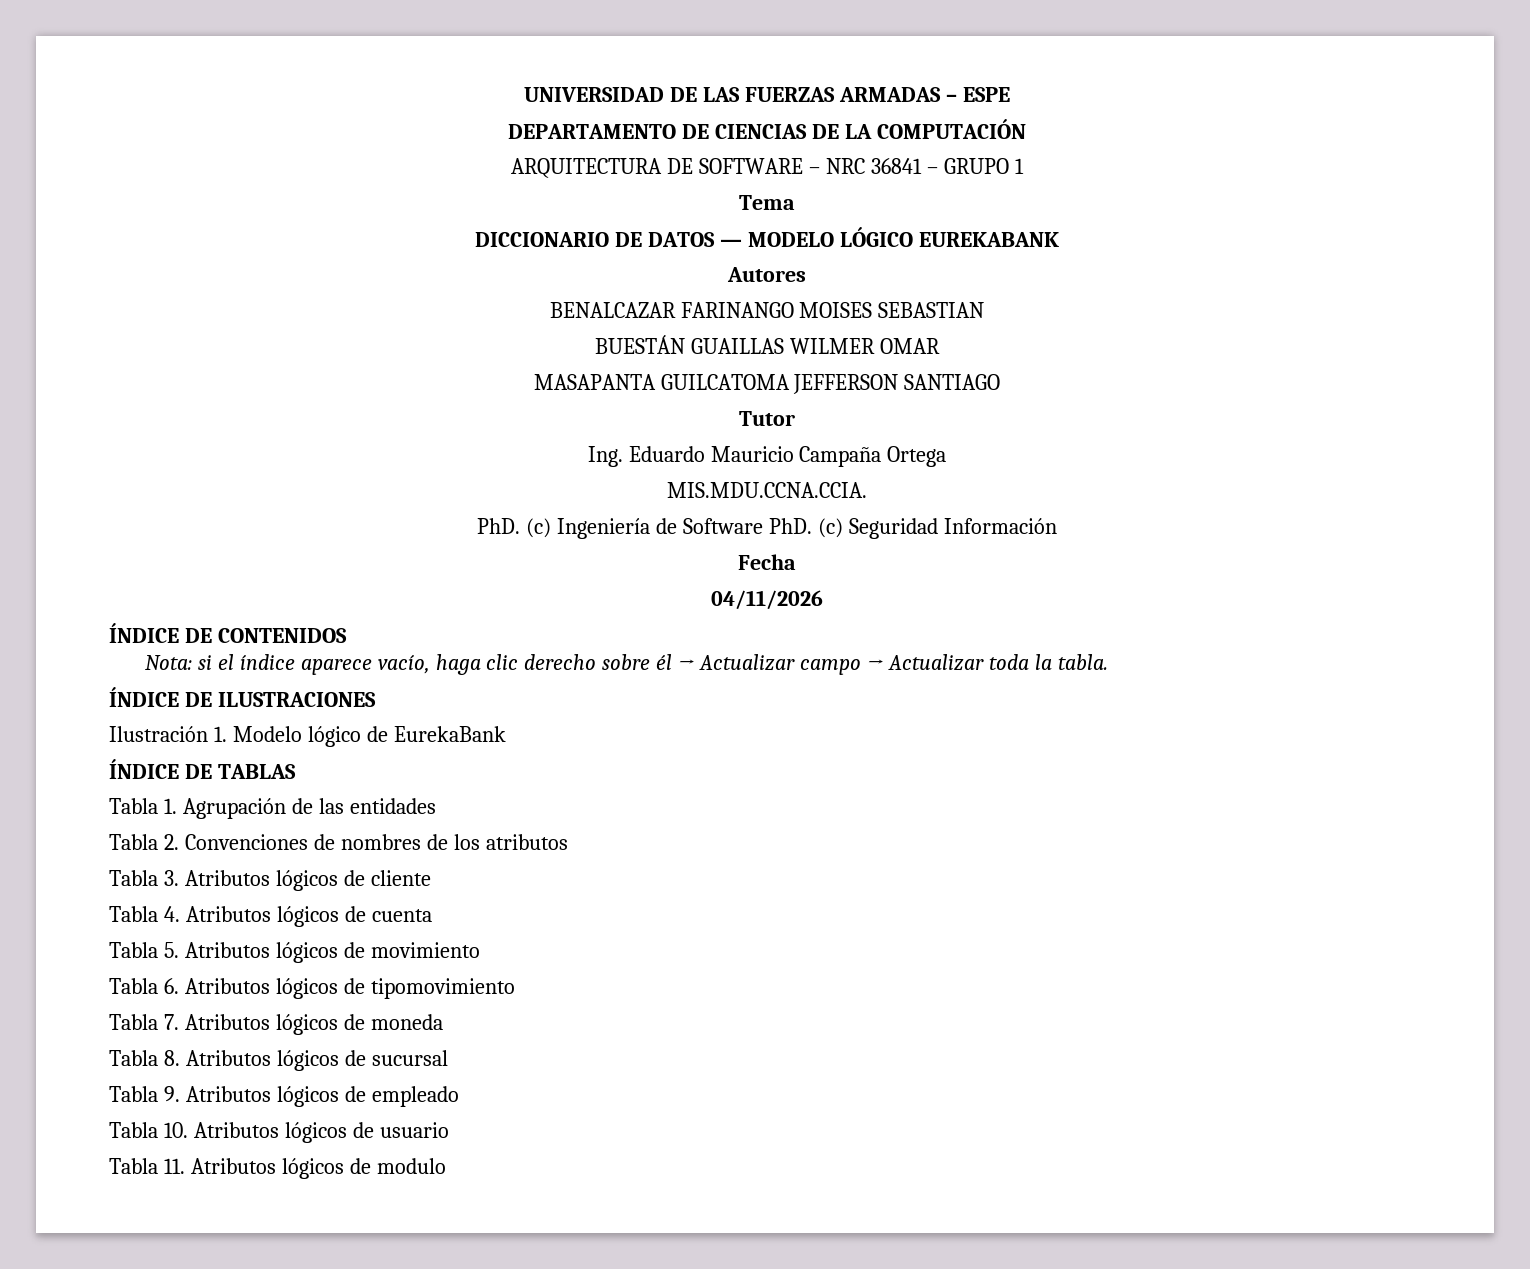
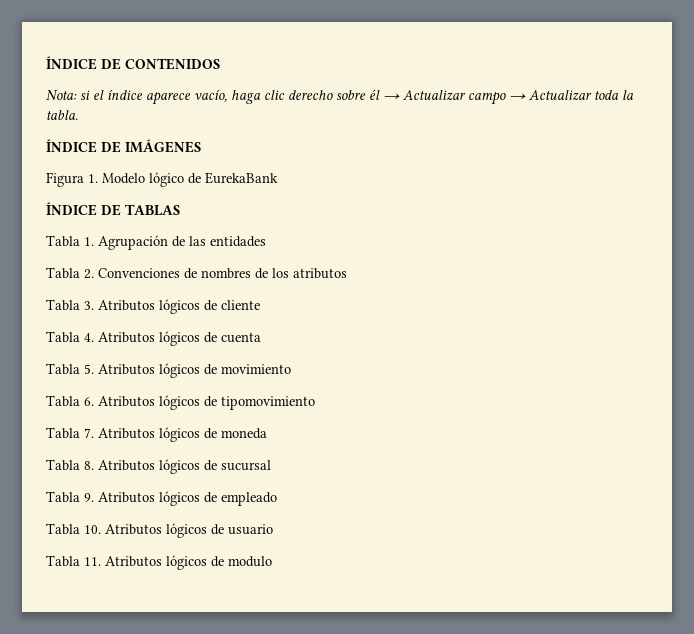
- UNIVERSIDAD DE LAS FUERZAS ARMADAS – ESPE
- DEPARTAMENTO DE CIENCIAS DE LA COMPUTACIÓN
- ARQUITECTURA DE SOFTWARE – NRC 36841 – GRUPO 1
- Tema
- DICCIONARIO DE DATOS — MODELO LÓGICO EUREKABANK
- Autores
- BENALCAZAR FARINANGO MOISES SEBASTIAN
- BUESTÁN GUAILLAS WILMER OMAR
- MASAPANTA GUILCATOMA JEFFERSON SANTIAGO
- Tutor
- Ing. Eduardo Mauricio Campaña Ortega
- MIS.MDU.CCNA.CCIA.
- PhD. (c) Ingeniería de Software PhD. (c) Seguridad Información
- Fecha
- 04/11/2026
- ÍNDICE DE ILUSTRACIONES
- Ilustración 1. Modelo lógico de EurekaBank
+ ÍNDICE DE IMÁGENES
+ Figura 1. Modelo lógico de EurekaBank

